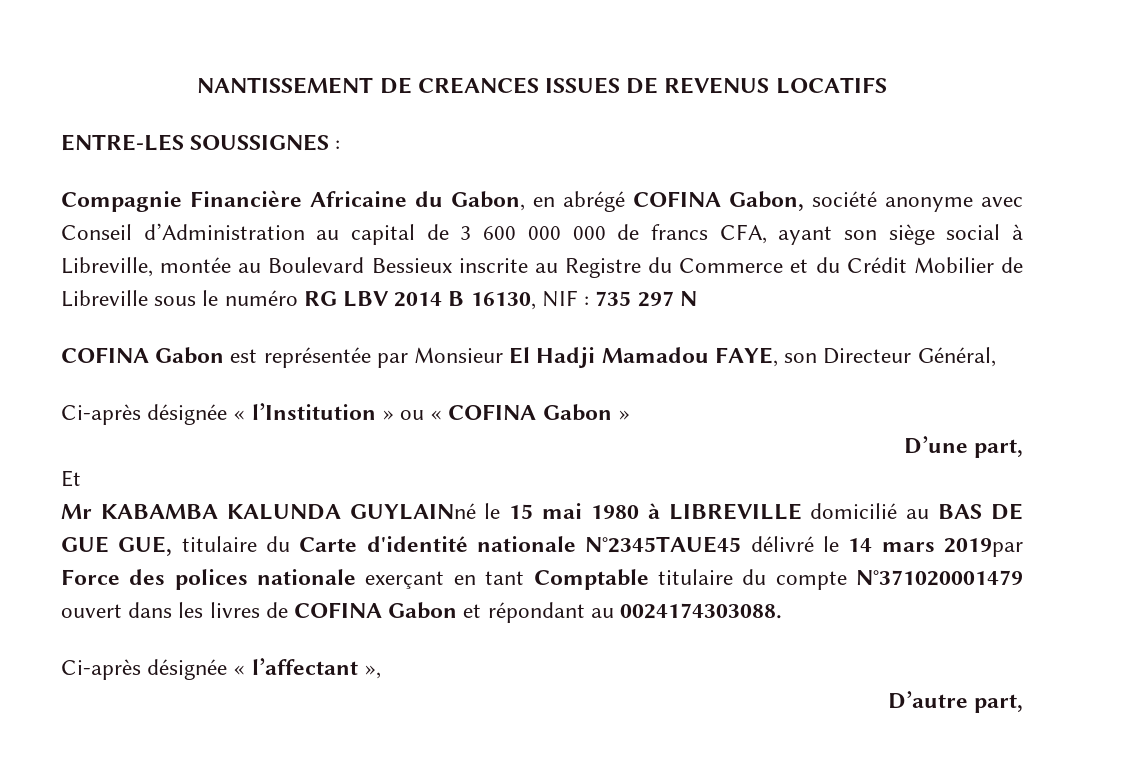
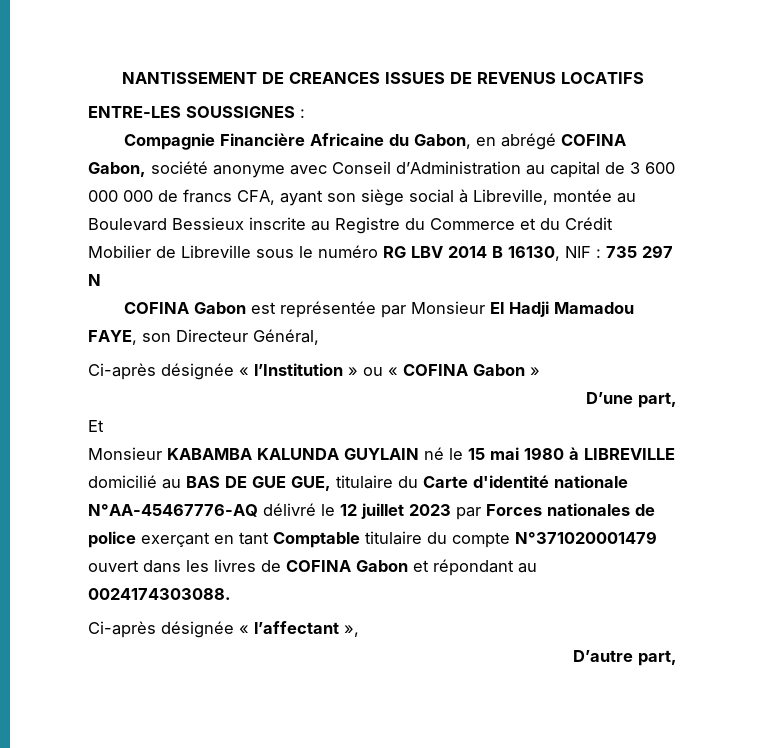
- Mr KABAMBA KALUNDA GUYLAINné le 15 mai 1980 à LIBREVILLE domicilié au BAS DE GUE GUE, titulaire du Carte d'identité nationale N°2345TAUE45 délivré le 14 mars 2019par Force des polices nationale exerçant en tant Comptable titulaire du compte N°371020001479 ouvert dans les livres de COFINA Gabon et répondant au 0024174303088.
+ Monsieur KABAMBA KALUNDA GUYLAIN né le 15 mai 1980 à LIBREVILLE domicilié au BAS DE GUE GUE, titulaire du Carte d'identité nationale N°AA-45467776-AQ délivré le 12 juillet 2023 par Forces nationales de police exerçant en tant Comptable titulaire du compte N°371020001479 ouvert dans les livres de COFINA Gabon et répondant au 0024174303088.

